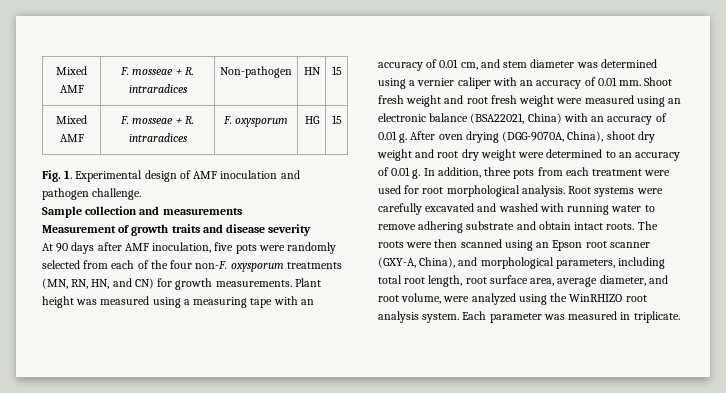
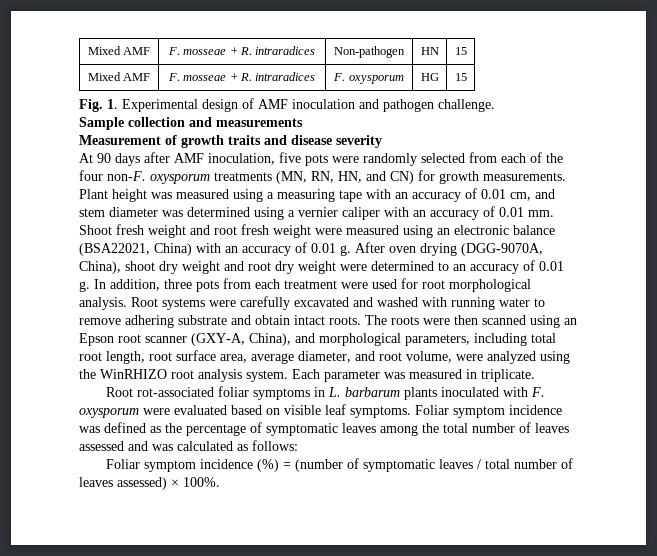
+ Root rot-associated foliar symptoms in L. barbarum plants inoculated with F. oxysporum were evaluated based on visible leaf symptoms. Foliar symptom incidence was defined as the percentage of symptomatic leaves among the total number of leaves assessed and was calculated as follows:
+ Foliar symptom incidence (%) = (number of symptomatic leaves / total number of leaves assessed) × 100%.

